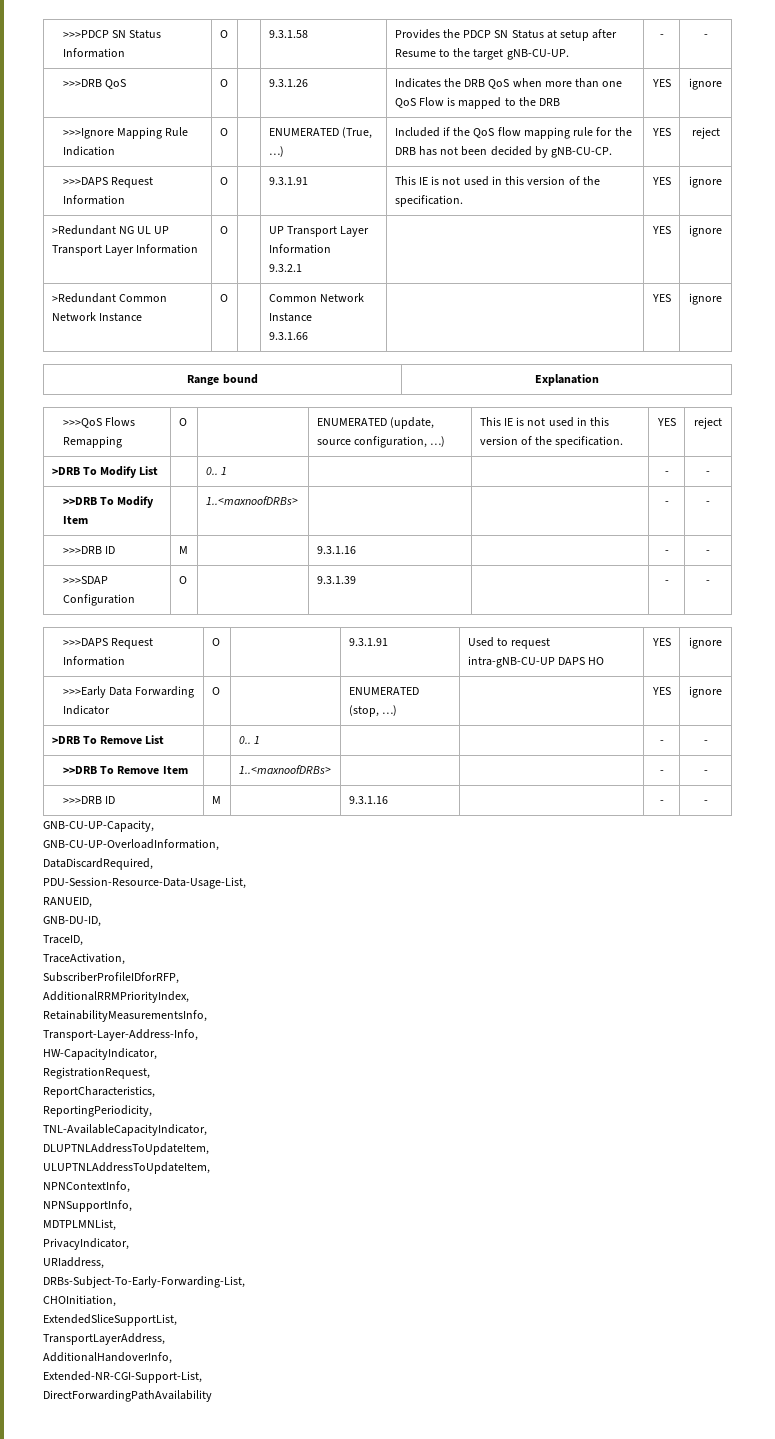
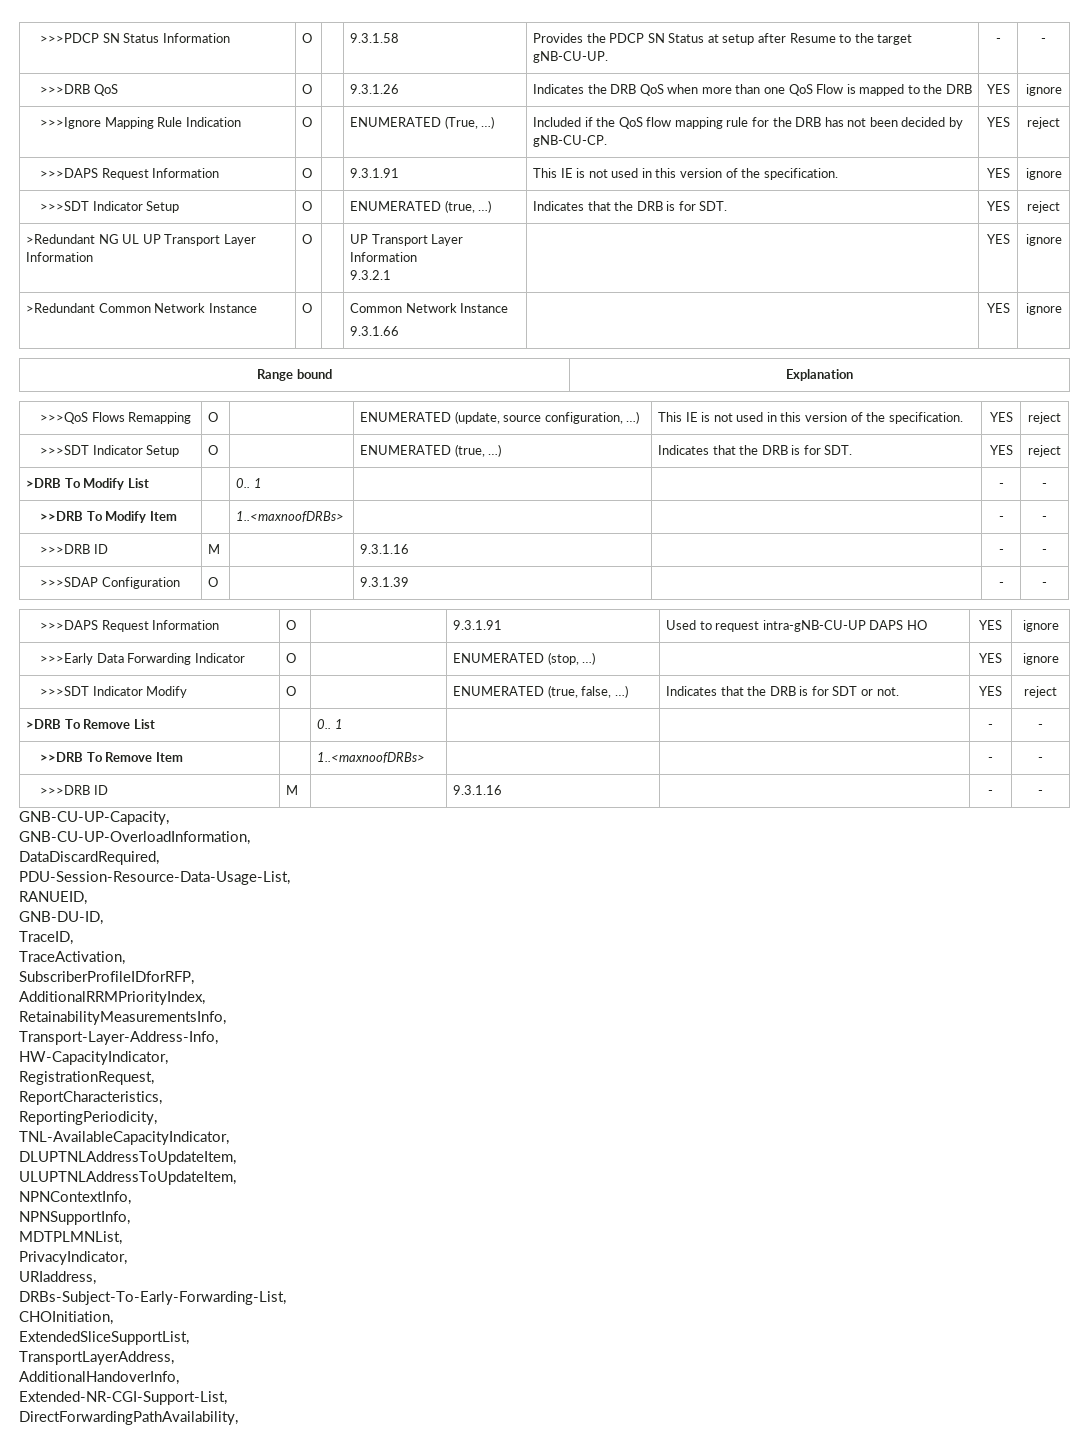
  >>>DAPS Request Information | O | | 9.3.1.91 | This IE is not used in this version of the specification. | YES | ignore
+ >>>SDT Indicator Setup | O | | ENUMERATED (true, …) | Indicates that the DRB is for SDT. | YES | reject
  >>>QoS Flows Remapping | O | | ENUMERATED (update, source configuration, …) | This IE is not used in this version of the specification. | YES | reject
+ >>>SDT Indicator Setup | O | | ENUMERATED (true, …) | Indicates that the DRB is for SDT. | YES | reject
+ >>>SDT Indicator Modify | O | | ENUMERATED (true, false, …) | Indicates that the DRB is for SDT or not. | YES | reject
- DirectForwardingPathAvailability
+ DirectForwardingPathAvailability,

